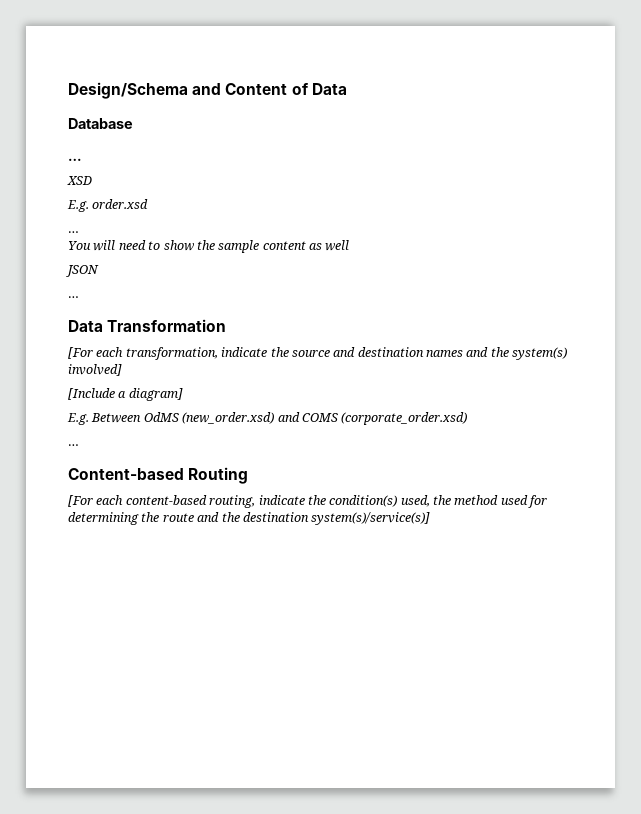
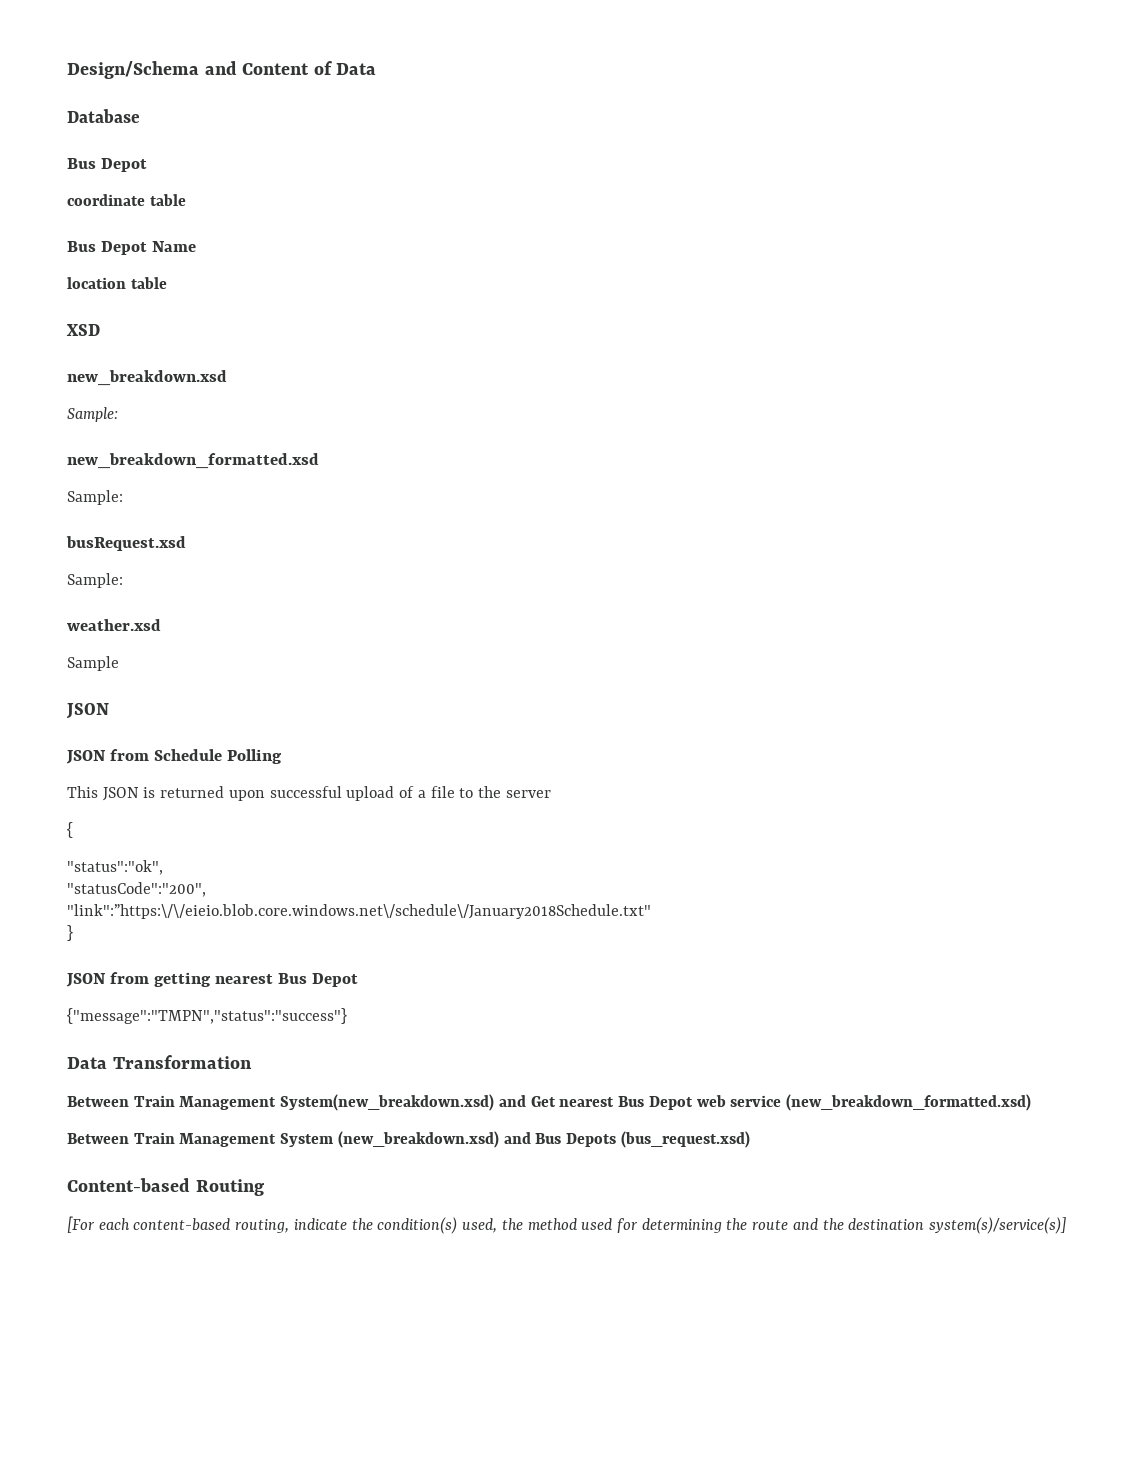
  Database
- …
+ Bus Depot
+ coordinate table
+ Bus Depot Name
+ location table
  XSD
- E.g. order.xsd
- …
- You will need to show the sample content as well
+ new_breakdown.xsd
+ Sample:
+ new_breakdown_formatted.xsd
+ Sample:
+ busRequest.xsd
+ Sample:
+ weather.xsd
+ Sample
  JSON
- …
+ JSON from Schedule Polling
+ This JSON is returned upon successful upload of a file to the server
+ {
+ "status":"ok",
+ "statusCode":"200",
+ "link":”https:\/\/eieio.blob.core.windows.net\/schedule\/January2018Schedule.txt"
+ }
+ JSON from getting nearest Bus Depot
+ {"message":"TMPN","status":"success"}
  Data Transformation
- [For each transformation, indicate the source and destination names and the system(s) involved]
- [Include a diagram]
- E.g. Between OdMS (new_order.xsd) and COMS (corporate_order.xsd)
- …
+ Between Train Management System(new_breakdown.xsd) and Get nearest Bus Depot web service (new_breakdown_formatted.xsd)
+ Between Train Management System (new_breakdown.xsd) and Bus Depots (bus_request.xsd)

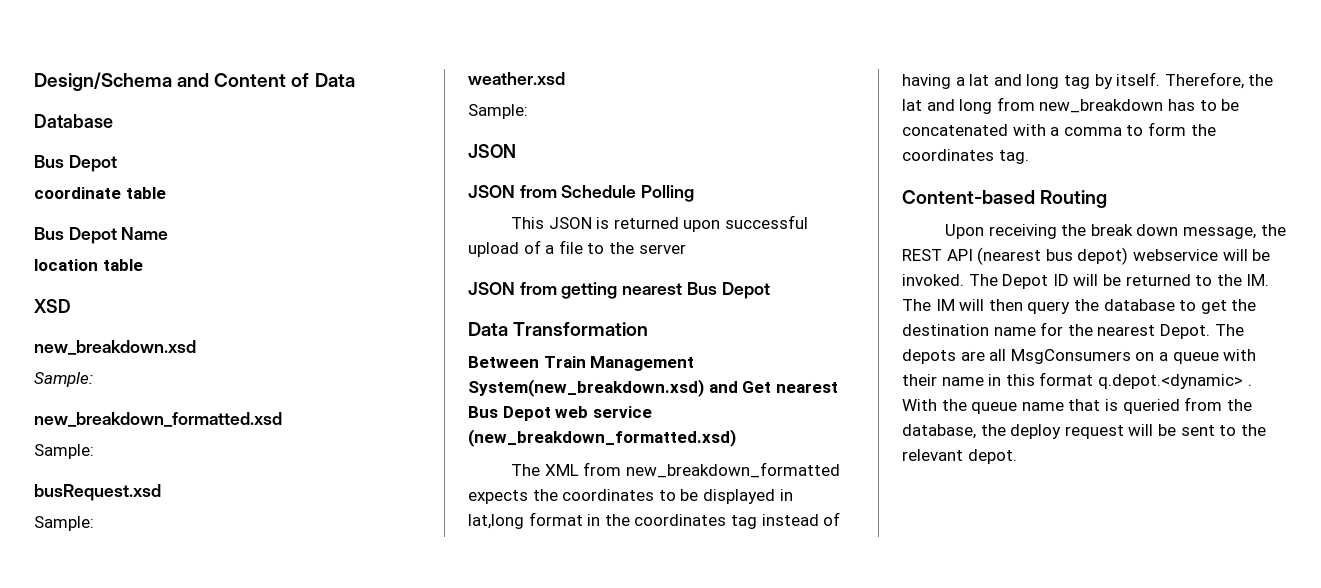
  weather.xsd
- Sample
+ Sample:
- {
- "status":"ok",
- "statusCode":"200",
- "link":”https:\/\/eieio.blob.core.windows.net\/schedule\/January2018Schedule.txt"
- }
- {"message":"TMPN","status":"success"}
- Between Train Management System (new_breakdown.xsd) and Bus Depots (bus_request.xsd)
+ The XML from new_breakdown_formatted expects the coordinates to be displayed in lat,long format in the coordinates tag instead of having a lat and long tag by itself. Therefore, the lat and long from new_breakdown has to be concatenated with a comma to form the coordinates tag.
  Content-based Routing
- [For each content-based routing, indicate the condition(s) used, the method used for determining the route and the destination system(s)/service(s)]
+ Upon receiving the break down message, the REST API (nearest bus depot) webservice will be invoked. The Depot ID will be returned to the IM. The IM will then query the database to get the destination name for the nearest Depot. The depots are all MsgConsumers on a queue with their name in this format q.depot.<dynamic> . With the queue name that is queried from the database, the deploy request will be sent to the relevant depot.

